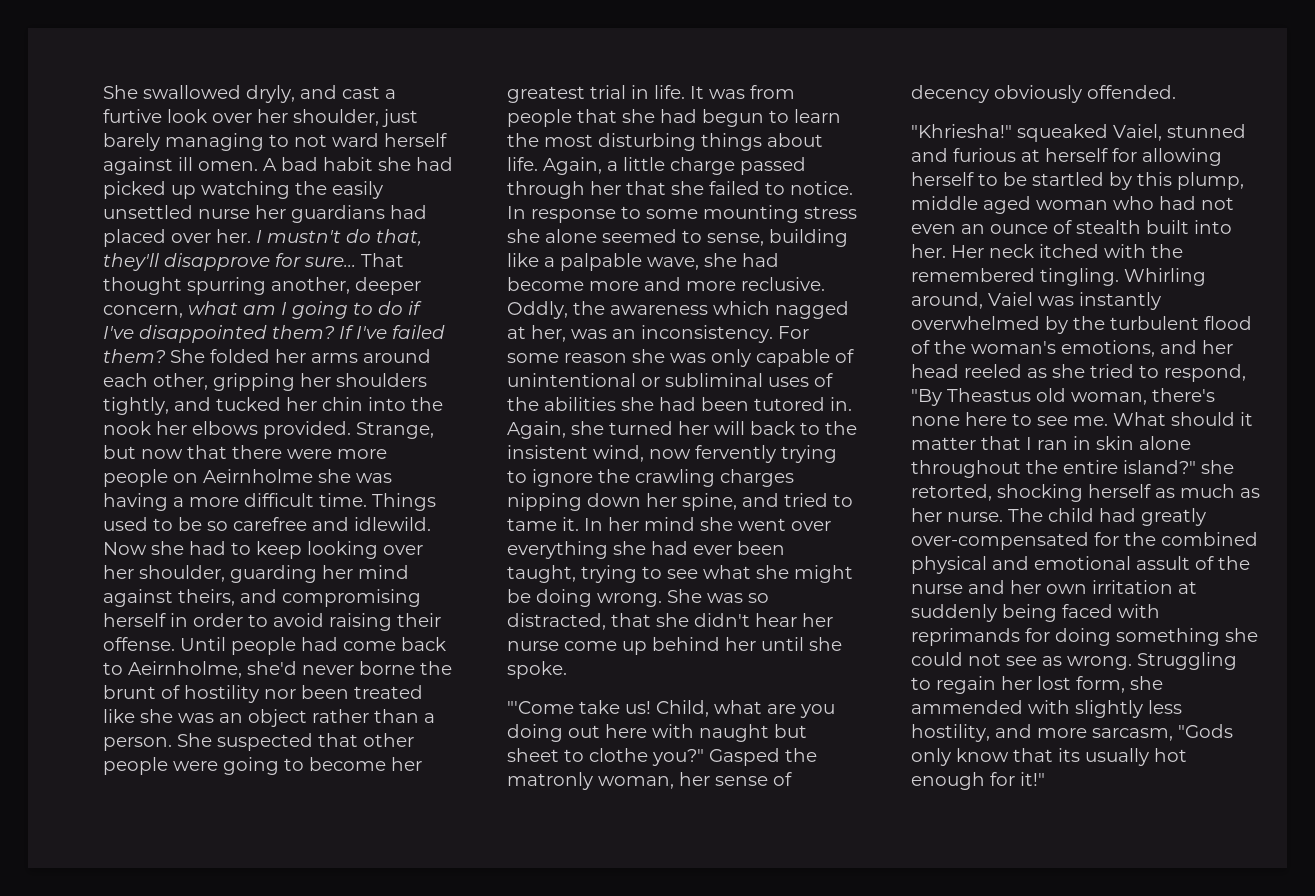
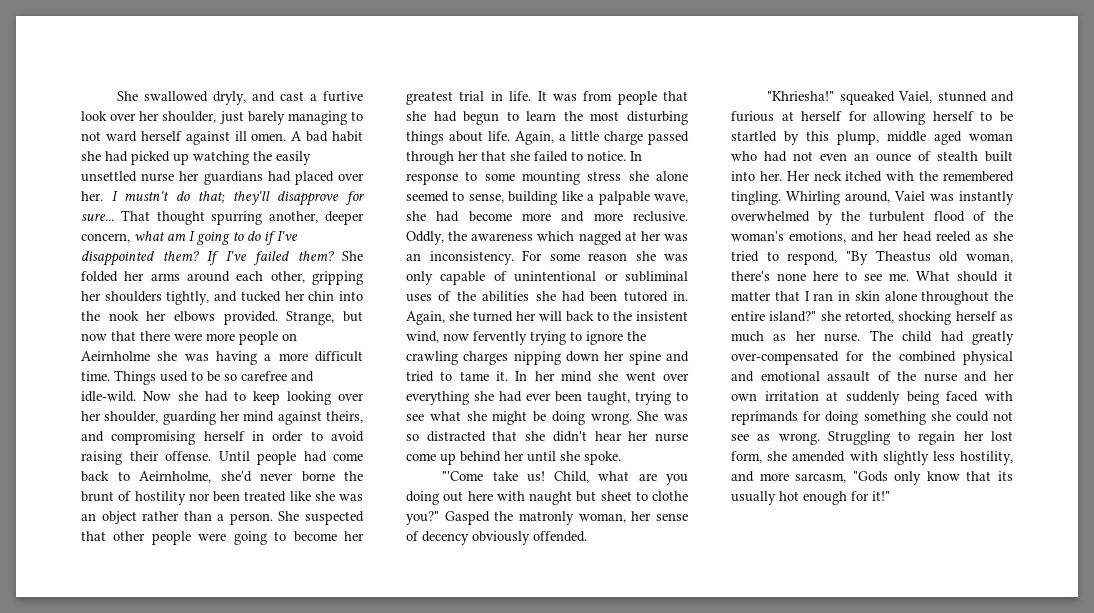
- I mustn't do that, they'll disapprove for sure...
+ I mustn't do that; they'll disapprove for sure...
- Things used to be so carefree and idlewild.
+ Things used to be so carefree and idle-wild.
- Oddly, the awareness which nagged at her, was an inconsistency.
+ Oddly, the awareness which nagged at her was an inconsistency.
- Again, she turned her will back to the insistent wind, now fervently trying to ignore the crawling charges nipping down her spine, and tried to tame it.
+ Again, she turned her will back to the insistent wind, now fervently trying to ignore the crawling charges nipping down her spine and tried to tame it.
- She was so distracted, that she didn't hear her nurse come up behind her until she spoke.
+ She was so distracted that she didn't hear her nurse come up behind her until she spoke.
- The child had greatly over-compensated for the combined physical and emotional assult of the nurse and her own irritation at suddenly being faced with reprimands for doing something she could not see as wrong.
+ The child had greatly over-compensated for the combined physical and emotional assault of the nurse and her own irritation at suddenly being faced with reprimands for doing something she could not see as wrong.
- Struggling to regain her lost form, she ammended with slightly less hostility, and more sarcasm, "Gods only know that its usually hot enough for it!"
+ Struggling to regain her lost form, she amended with slightly less hostility, and more sarcasm, "Gods only know that its usually hot enough for it!"

